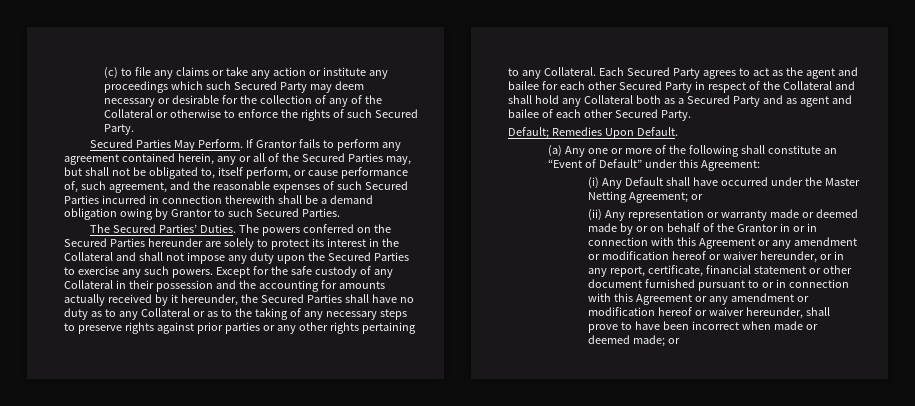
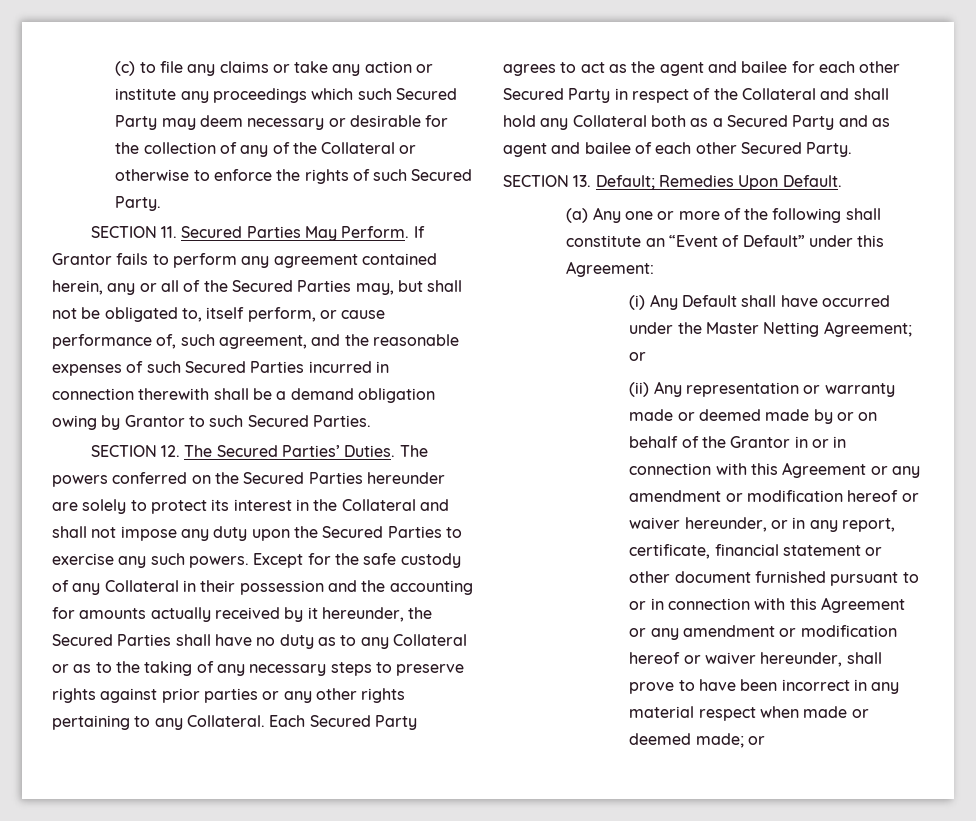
- Secured Parties May Perform.
+ SECTION 11. Secured Parties May Perform.
- The Secured Parties’ Duties.
+ SECTION 12. The Secured Parties’ Duties.
- Default; Remedies Upon Default.
+ SECTION 13. Default; Remedies Upon Default.
- (ii) Any representation or warranty made or deemed made by or on behalf of the Grantor in or in connection with this Agreement or any amendment or modification hereof or waiver hereunder, or in any report, certificate, financial statement or other document furnished pursuant to or in connection with this Agreement or any amendment or modification hereof or waiver hereunder, shall prove to have been incorrect when made or deemed made;
+ (ii) Any representation or warranty made or deemed made by or on behalf of the Grantor in or in connection with this Agreement or any amendment or modification hereof or waiver hereunder, or in any report, certificate, financial statement or other document furnished pursuant to or in connection with this Agreement or any amendment or modification hereof or waiver hereunder, shall prove to have been incorrect in any material respect when made or deemed made;

